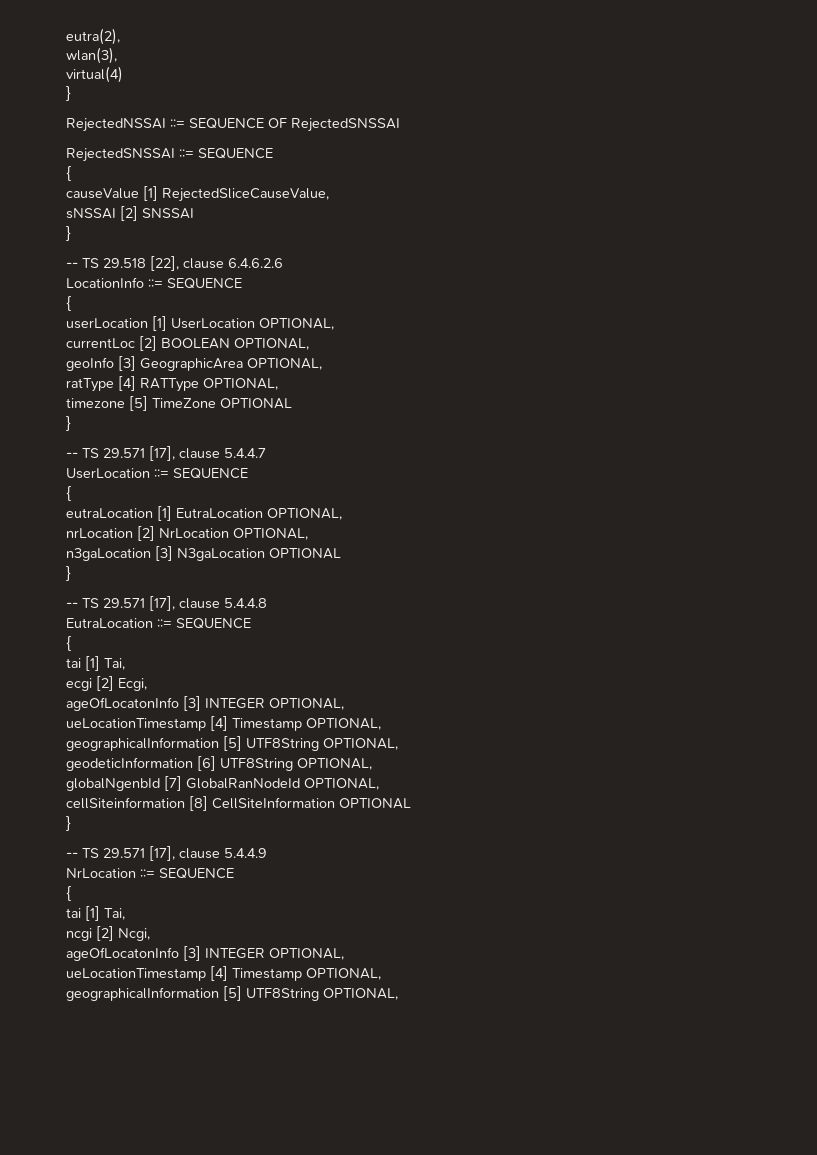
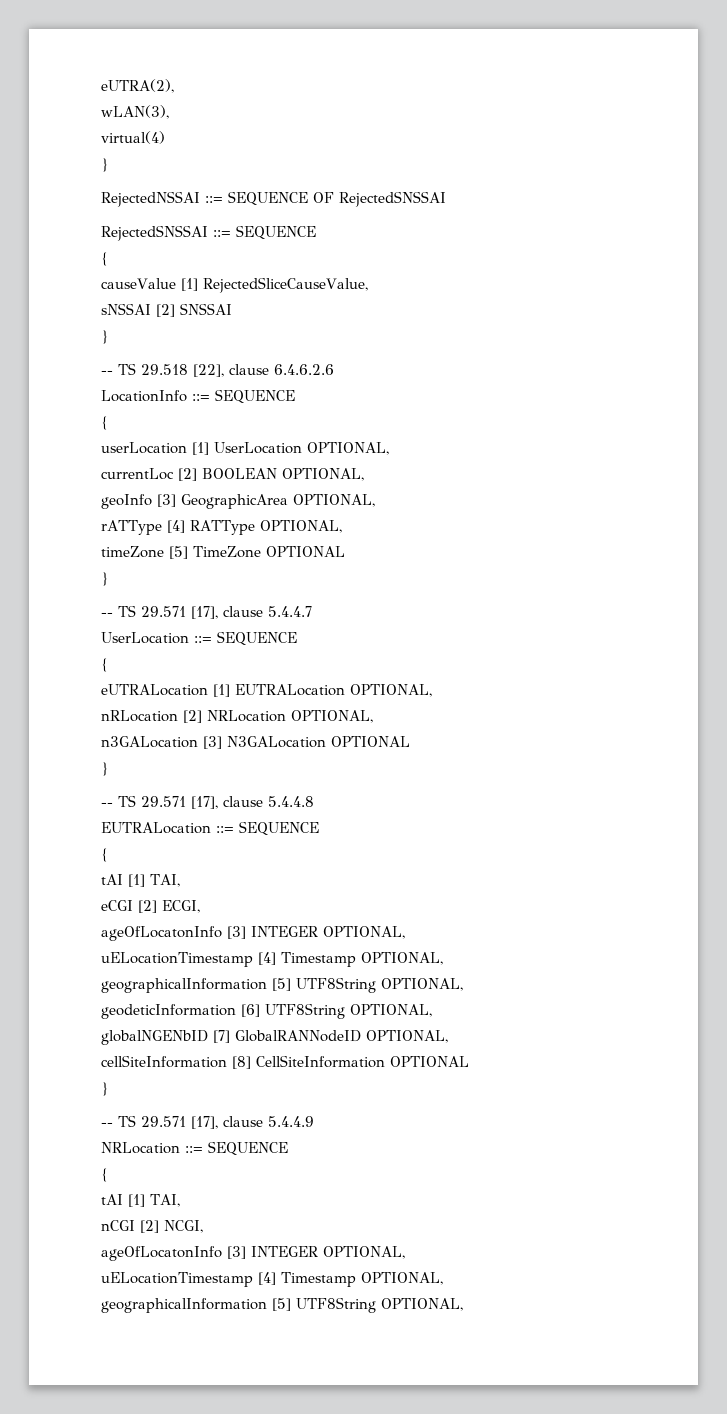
- eutra(2),
- wlan(3),
+ eUTRA(2),
+ wLAN(3),
- ratType [4] RATType OPTIONAL,
+ rATType [4] RATType OPTIONAL,
- timezone [5] TimeZone OPTIONAL
+ timeZone [5] TimeZone OPTIONAL
- eutraLocation [1] EutraLocation OPTIONAL,
- nrLocation [2] NrLocation OPTIONAL,
- n3gaLocation [3] N3gaLocation OPTIONAL
+ eUTRALocation [1] EUTRALocation OPTIONAL,
+ nRLocation [2] NRLocation OPTIONAL,
+ n3GALocation [3] N3GALocation OPTIONAL
- EutraLocation ::= SEQUENCE
+ EUTRALocation ::= SEQUENCE
  {
- tai [1] Tai,
- ecgi [2] Ecgi,
+ tAI [1] TAI,
+ eCGI [2] ECGI,
  ageOfLocatonInfo [3] INTEGER OPTIONAL,
- ueLocationTimestamp [4] Timestamp OPTIONAL,
+ uELocationTimestamp [4] Timestamp OPTIONAL,
- globalNgenbId [7] GlobalRanNodeId OPTIONAL,
- cellSiteinformation [8] CellSiteInformation OPTIONAL
+ globalNGENbID [7] GlobalRANNodeID OPTIONAL,
+ cellSiteInformation [8] CellSiteInformation OPTIONAL
- NrLocation ::= SEQUENCE
+ NRLocation ::= SEQUENCE
  {
- tai [1] Tai,
- ncgi [2] Ncgi,
+ tAI [1] TAI,
+ nCGI [2] NCGI,
  ageOfLocatonInfo [3] INTEGER OPTIONAL,
- ueLocationTimestamp [4] Timestamp OPTIONAL,
+ uELocationTimestamp [4] Timestamp OPTIONAL,

